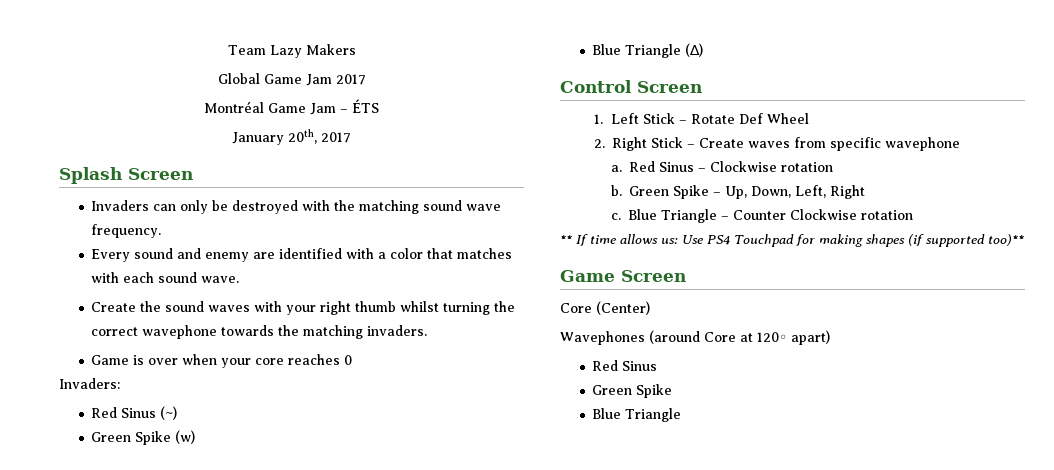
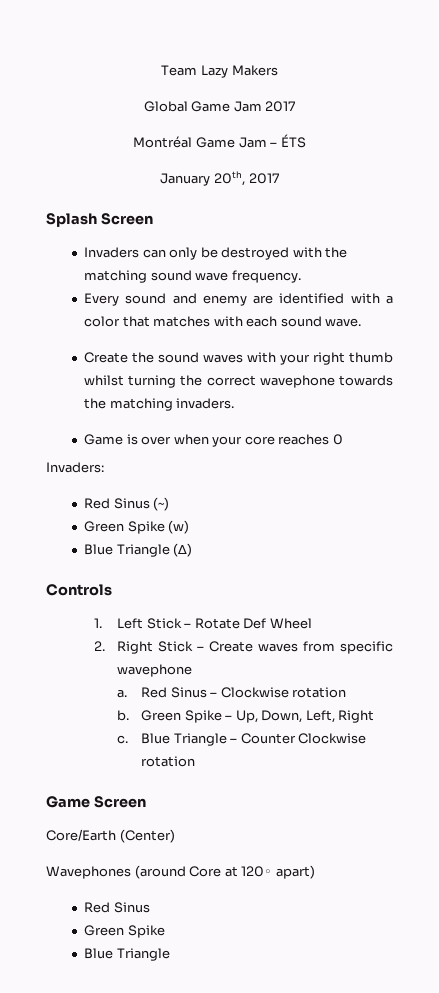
- Control Screen
+ Controls
- ** If time allows us: Use PS4 Touchpad for making shapes (if supported too)**
- Core (Center)
+ Core/Earth (Center)

